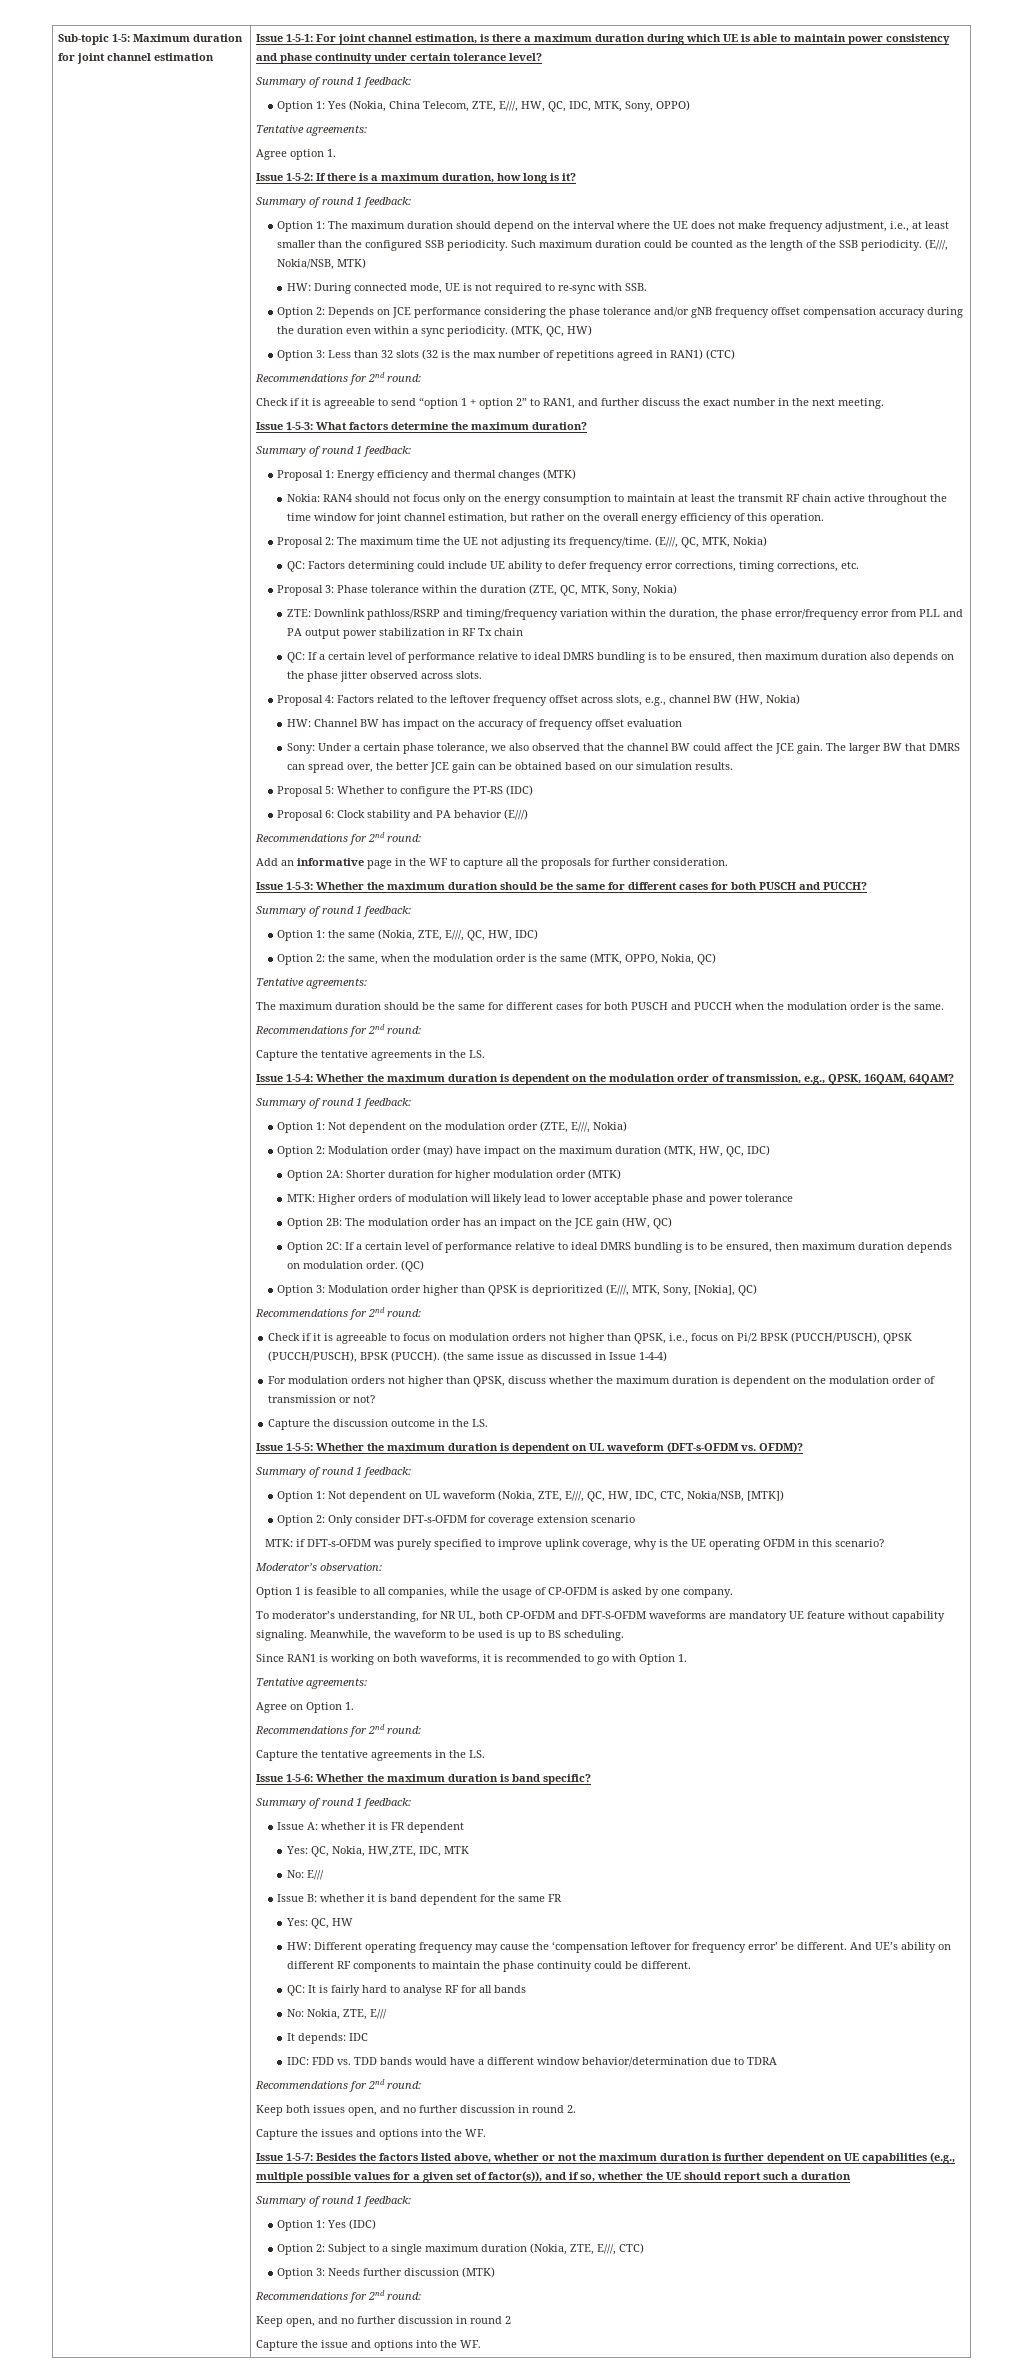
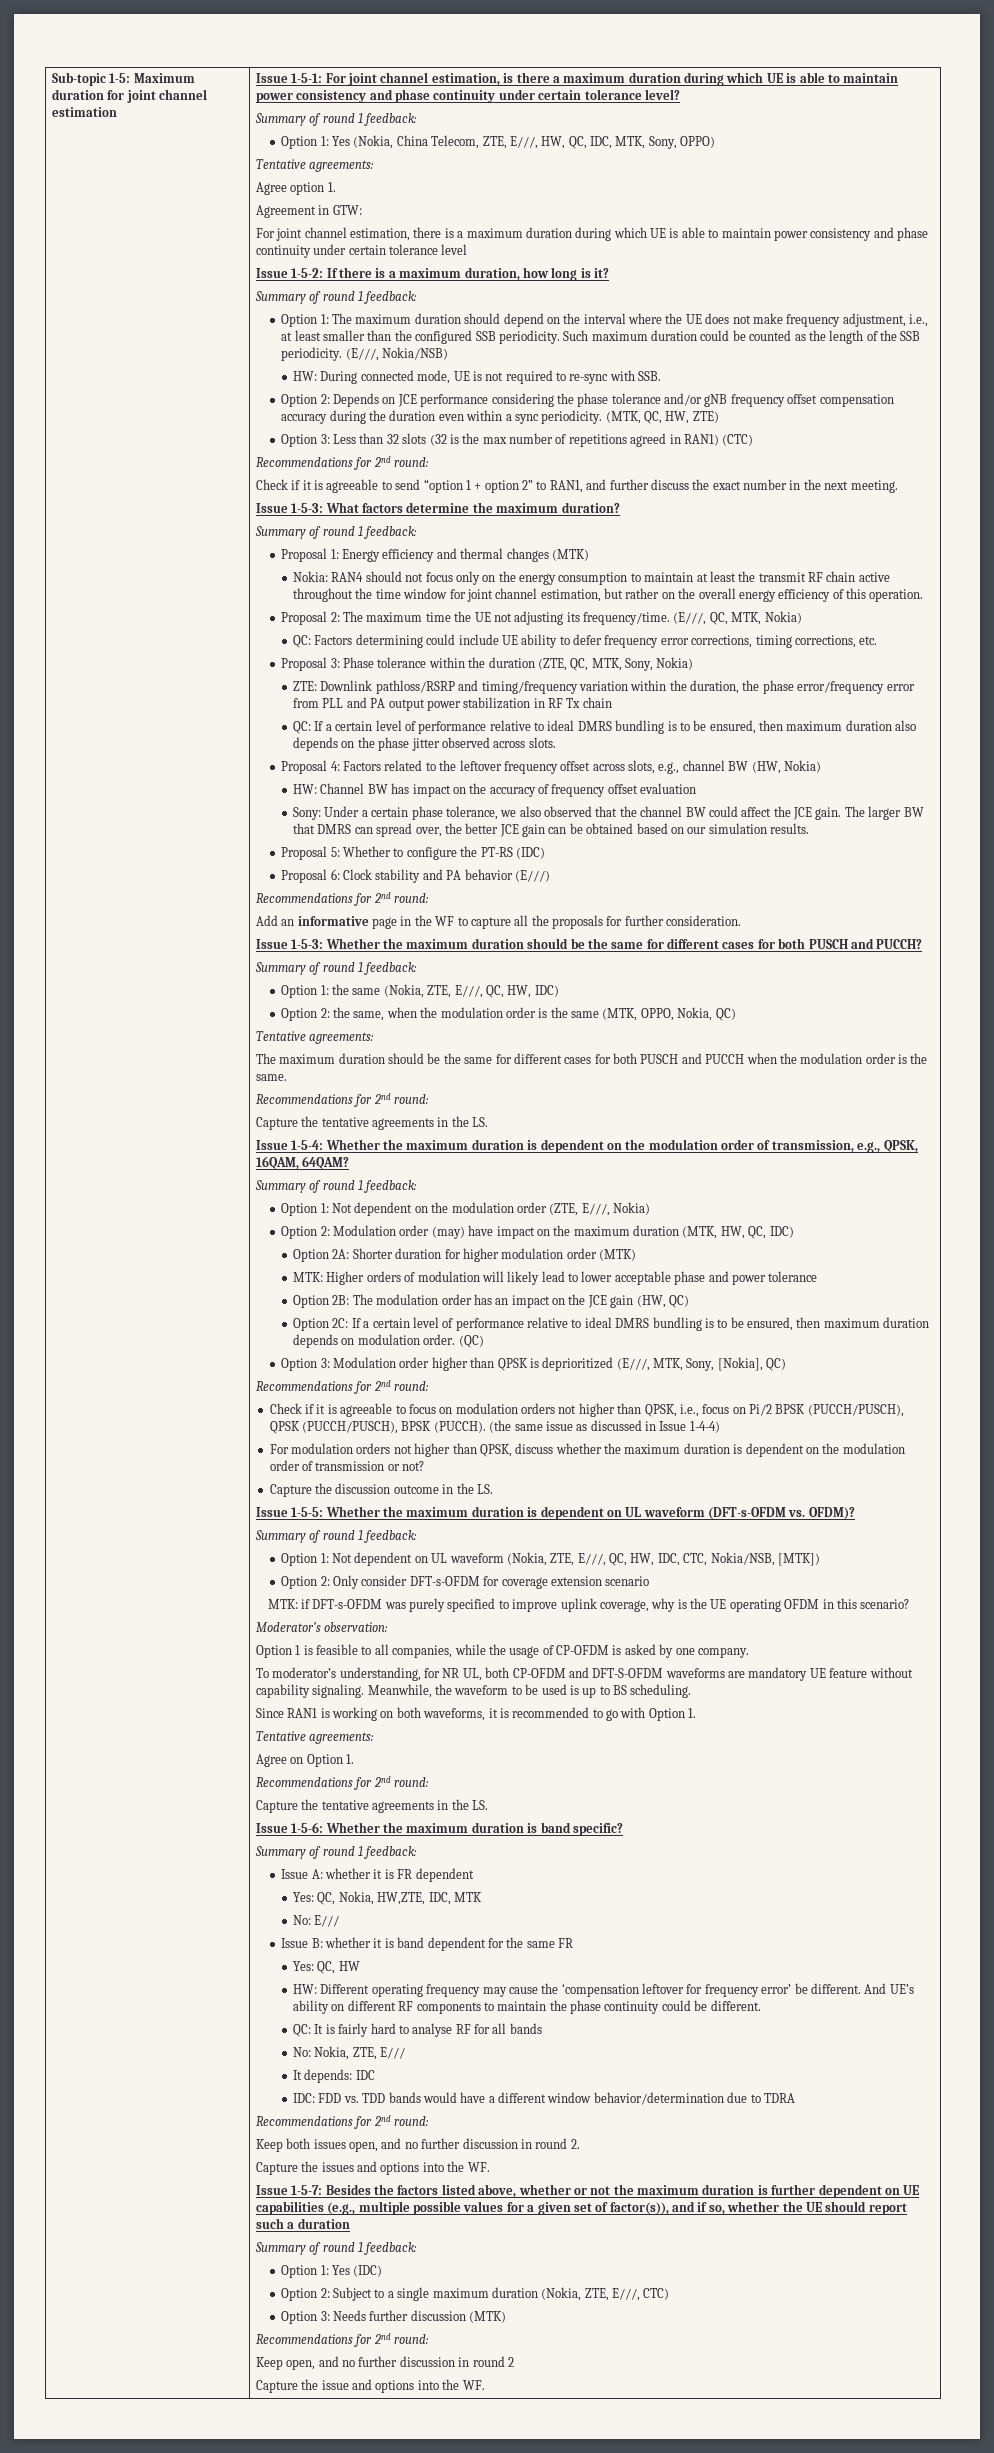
+ Agreement in GTW:
+ For joint channel estimation, there is a maximum duration during which UE is able to maintain power consistency and phase continuity under certain tolerance level
- (E///, Nokia/NSB, MTK)
+ (E///, Nokia/NSB)
- (MTK, QC, HW)
+ (MTK, QC, HW, ZTE)

